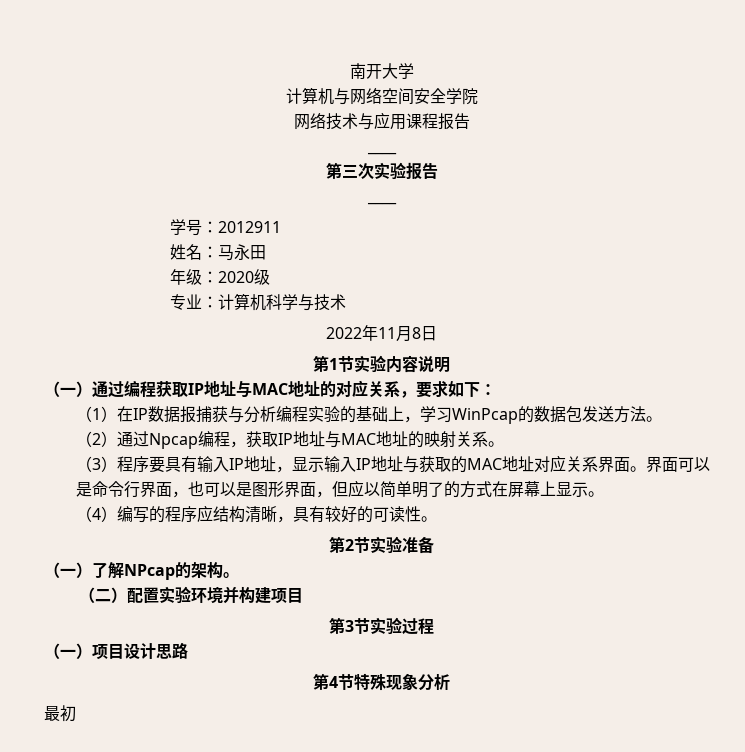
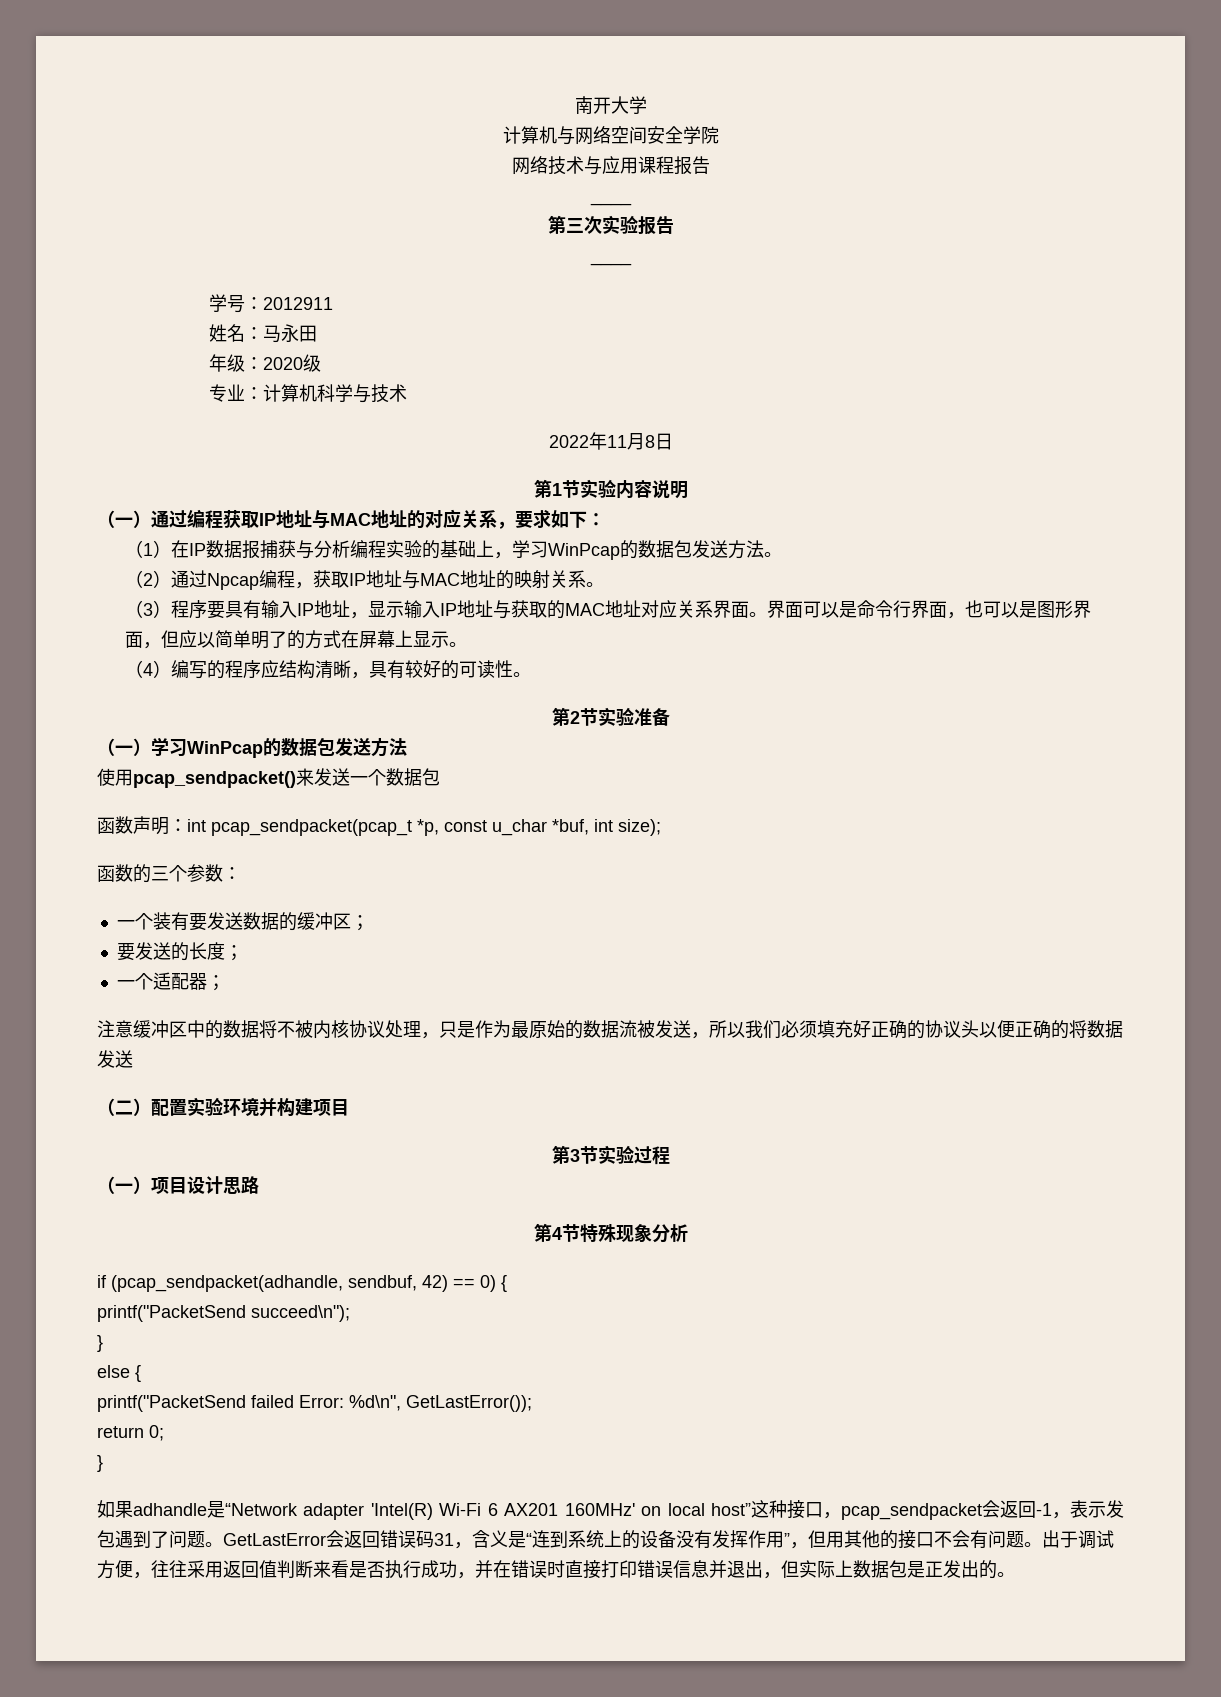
- （一）了解NPcap的架构。
+ （一）学习WinPcap的数据包发送方法
+ 使用pcap_sendpacket()来发送一个数据包
+ 函数声明：int pcap_sendpacket(pcap_t *p, const u_char *buf, int size);
+ 函数的三个参数：
+ 一个装有要发送数据的缓冲区；
+ 要发送的长度；
+ 一个适配器；
+ 注意缓冲区中的数据将不被内核协议处理，只是作为最原始的数据流被发送，所以我们必须填充好正确的协议头以便正确的将数据发送
- 最初
+ if (pcap_sendpacket(adhandle, sendbuf, 42) == 0) {
+ printf("PacketSend succeed\n");
+ }
+ else {
+ printf("PacketSend failed Error: %d\n", GetLastError());
+ return 0;
+ }
+ 如果adhandle是“Network adapter 'Intel(R) Wi-Fi 6 AX201 160MHz' on local host”这种接口，pcap_sendpacket会返回-1，表示发包遇到了问题。GetLastError会返回错误码31，含义是“连到系统上的设备没有发挥作用”，但用其他的接口不会有问题。出于调试方便，往往采用返回值判断来看是否执行成功，并在错误时直接打印错误信息并退出，但实际上数据包是正发出的。

